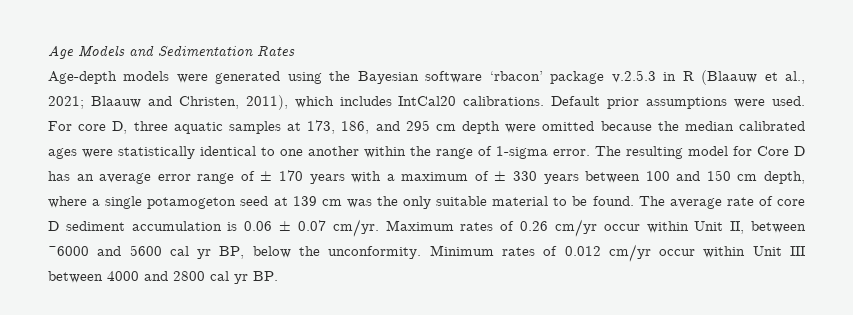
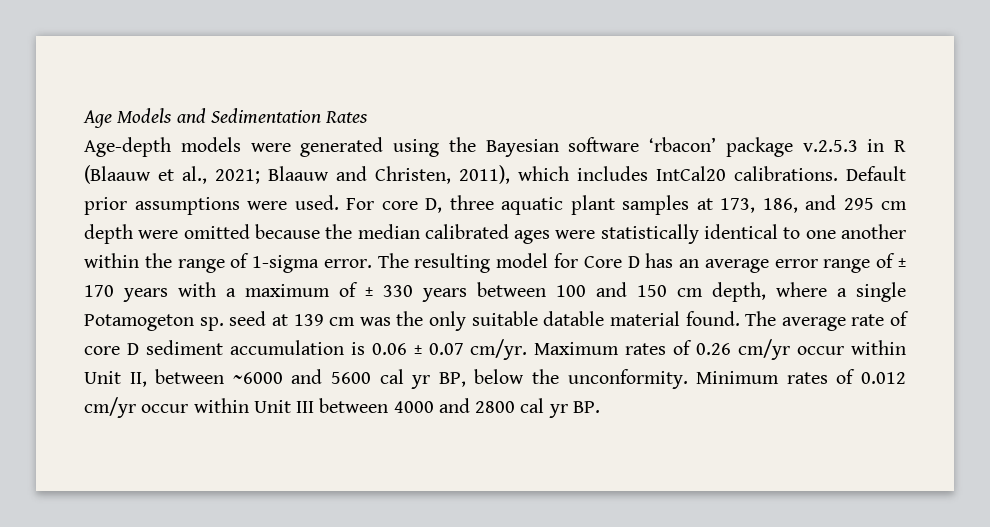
- For core D, three aquatic samples at 173, 186, and 295 cm depth were omitted because the median calibrated ages were statistically identical to one another within the range of 1-sigma error.
+ For core D, three aquatic plant samples at 173, 186, and 295 cm depth were omitted because the median calibrated ages were statistically identical to one another within the range of 1-sigma error.
- The resulting model for Core D has an average error range of ± 170 years with a maximum of ± 330 years between 100 and 150 cm depth, where a single potamogeton seed at 139 cm was the only suitable material to be found.
+ The resulting model for Core D has an average error range of ± 170 years with a maximum of ± 330 years between 100 and 150 cm depth, where a single Potamogeton sp. seed at 139 cm was the only suitable datable material found.

